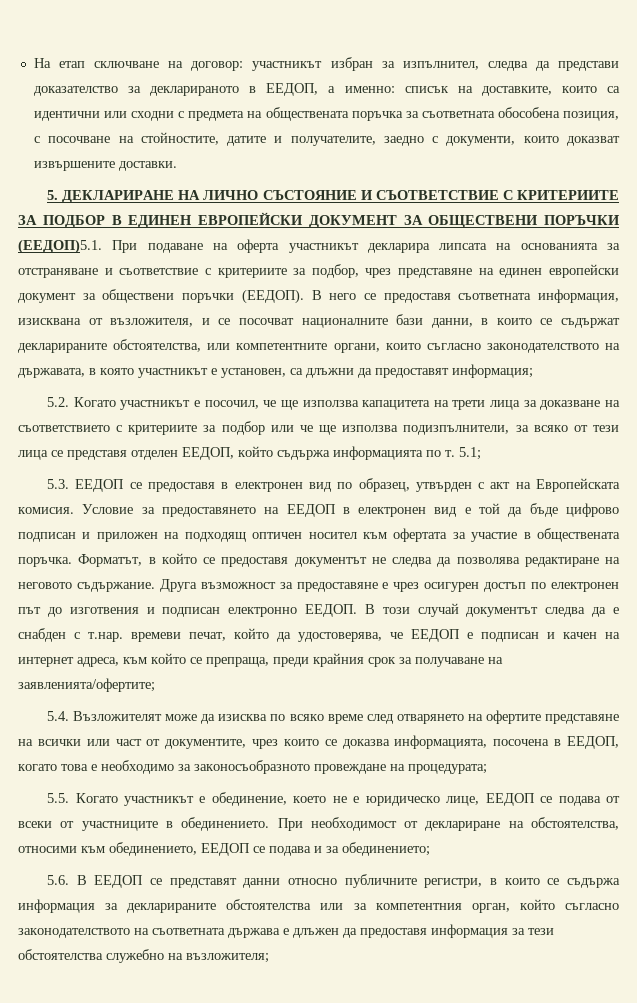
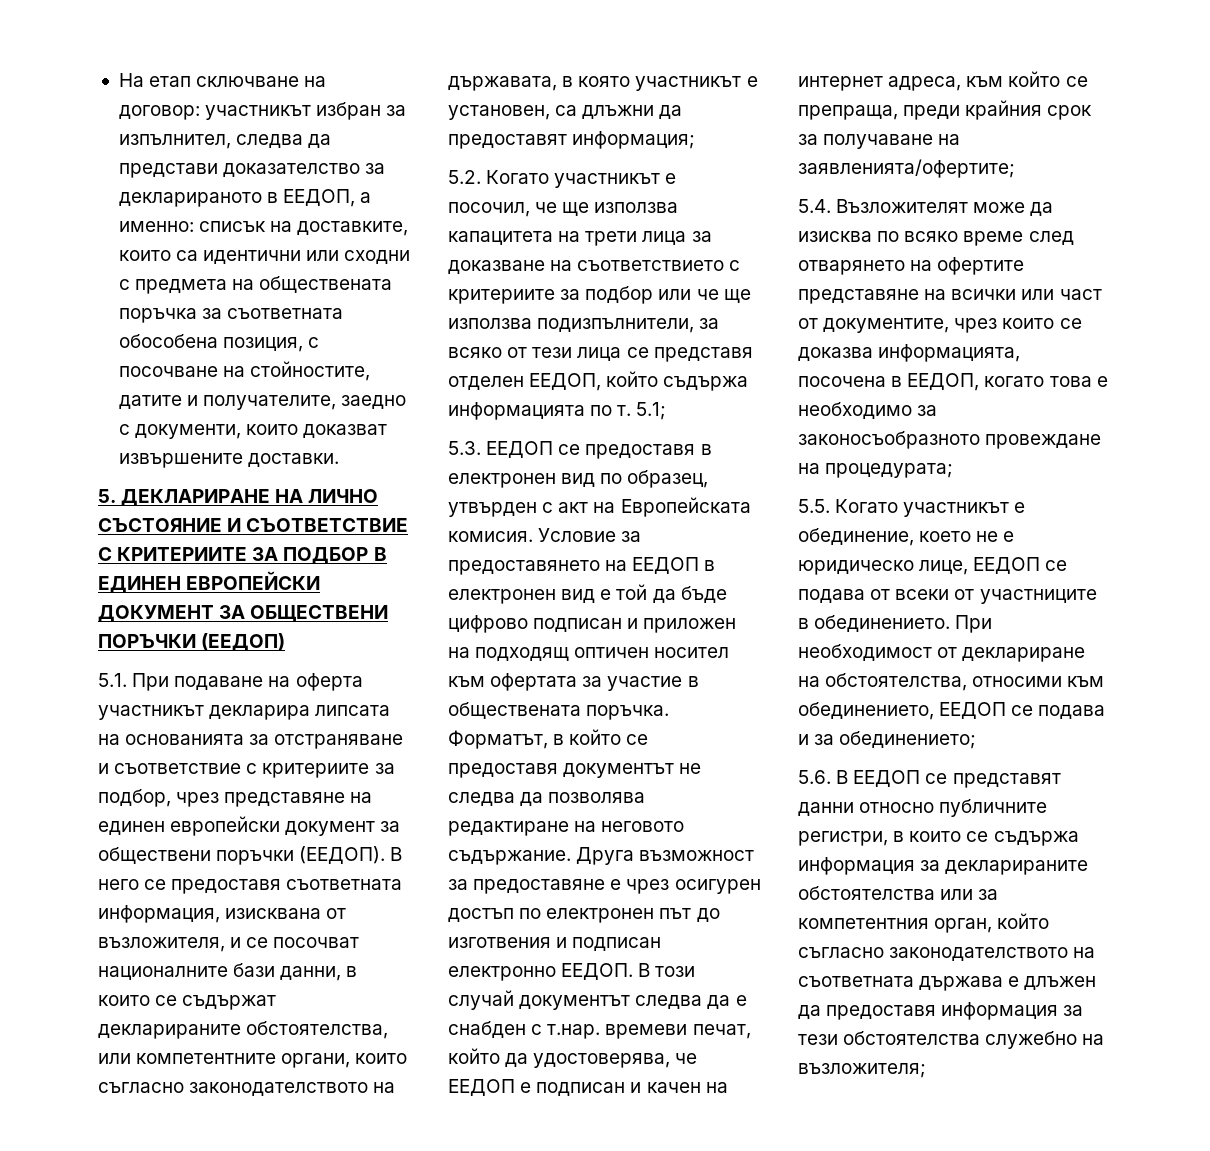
- 5. ДЕКЛАРИРАНЕ НА ЛИЧНО СЪСТОЯНИЕ И СЪОТВЕТСТВИЕ С КРИТЕРИИТЕ ЗА ПОДБОР В ЕДИНЕН ЕВРОПЕЙСКИ ДОКУМЕНТ ЗА ОБЩЕСТВЕНИ ПОРЪЧКИ (ЕЕДОП)5.1. При подаване на оферта участникът декларира липсата на основанията за отстраняване и съответствие с критериите за подбор, чрез представяне на единен европейски документ за обществени поръчки (ЕЕДОП).
+ 5. ДЕКЛАРИРАНЕ НА ЛИЧНО СЪСТОЯНИЕ И СЪОТВЕТСТВИЕ С КРИТЕРИИТЕ ЗА ПОДБОР В ЕДИНЕН ЕВРОПЕЙСКИ ДОКУМЕНТ ЗА ОБЩЕСТВЕНИ ПОРЪЧКИ (ЕЕДОП)
+ 5.1. При подаване на оферта участникът декларира липсата на основанията за отстраняване и съответствие с критериите за подбор, чрез представяне на единен европейски документ за обществени поръчки (ЕЕДОП).

